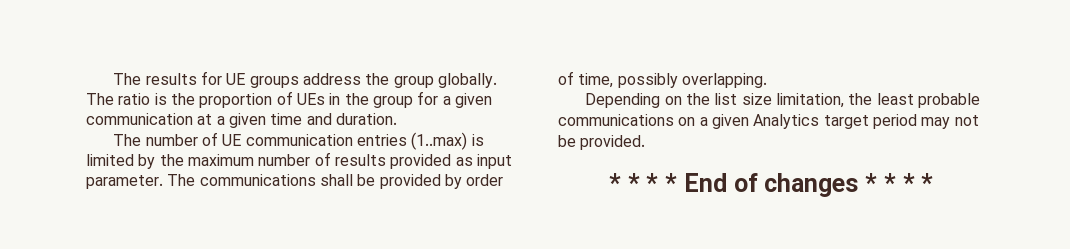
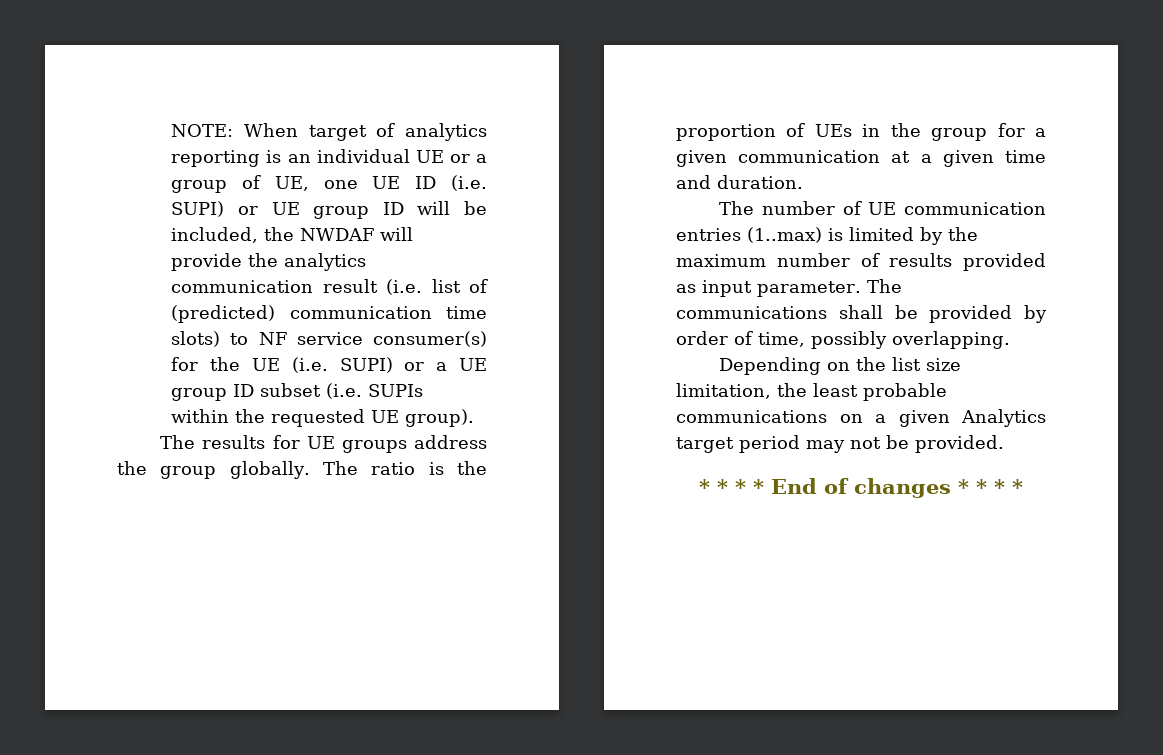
+ NOTE: When target of analytics reporting is an individual UE or a group of UE, one UE ID (i.e. SUPI) or UE group ID will be included, the NWDAF will provide the analytics communication result (i.e. list of (predicted) communication time slots) to NF service consumer(s) for the UE (i.e. SUPI) or a UE group ID subset (i.e. SUPIs within the requested UE group).

